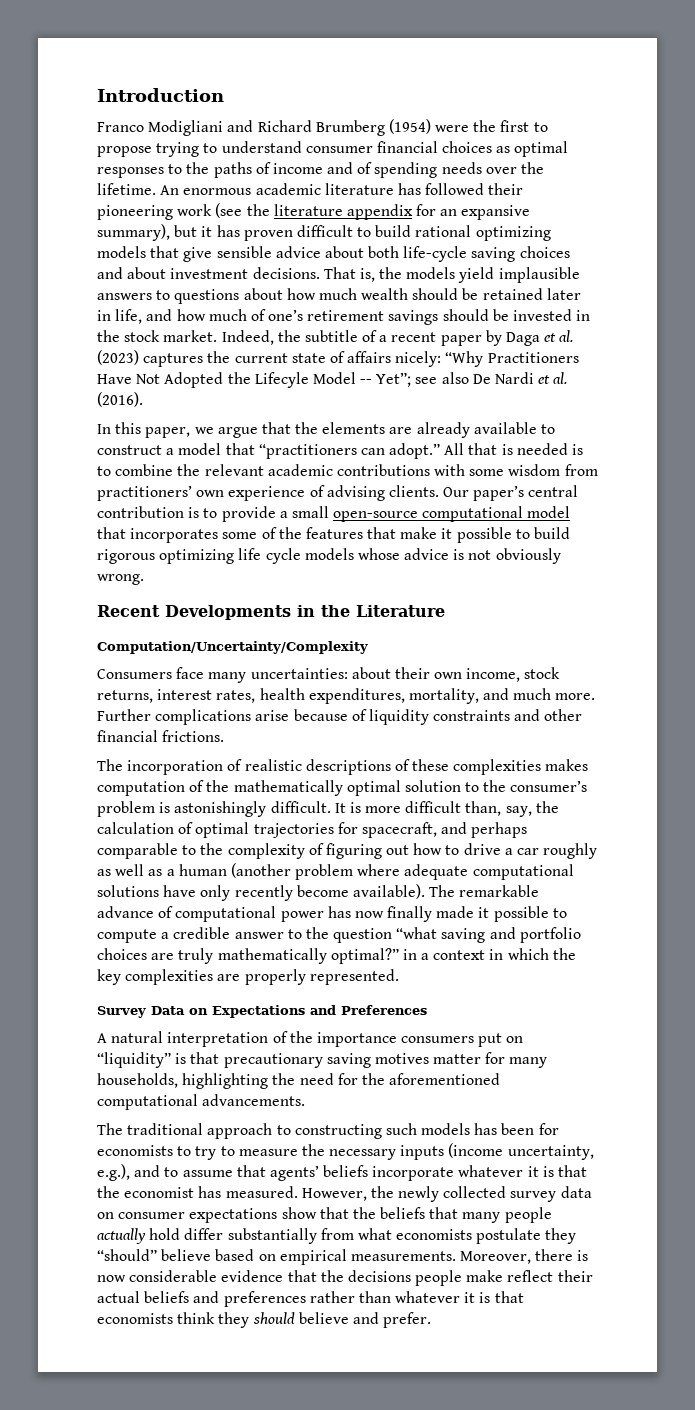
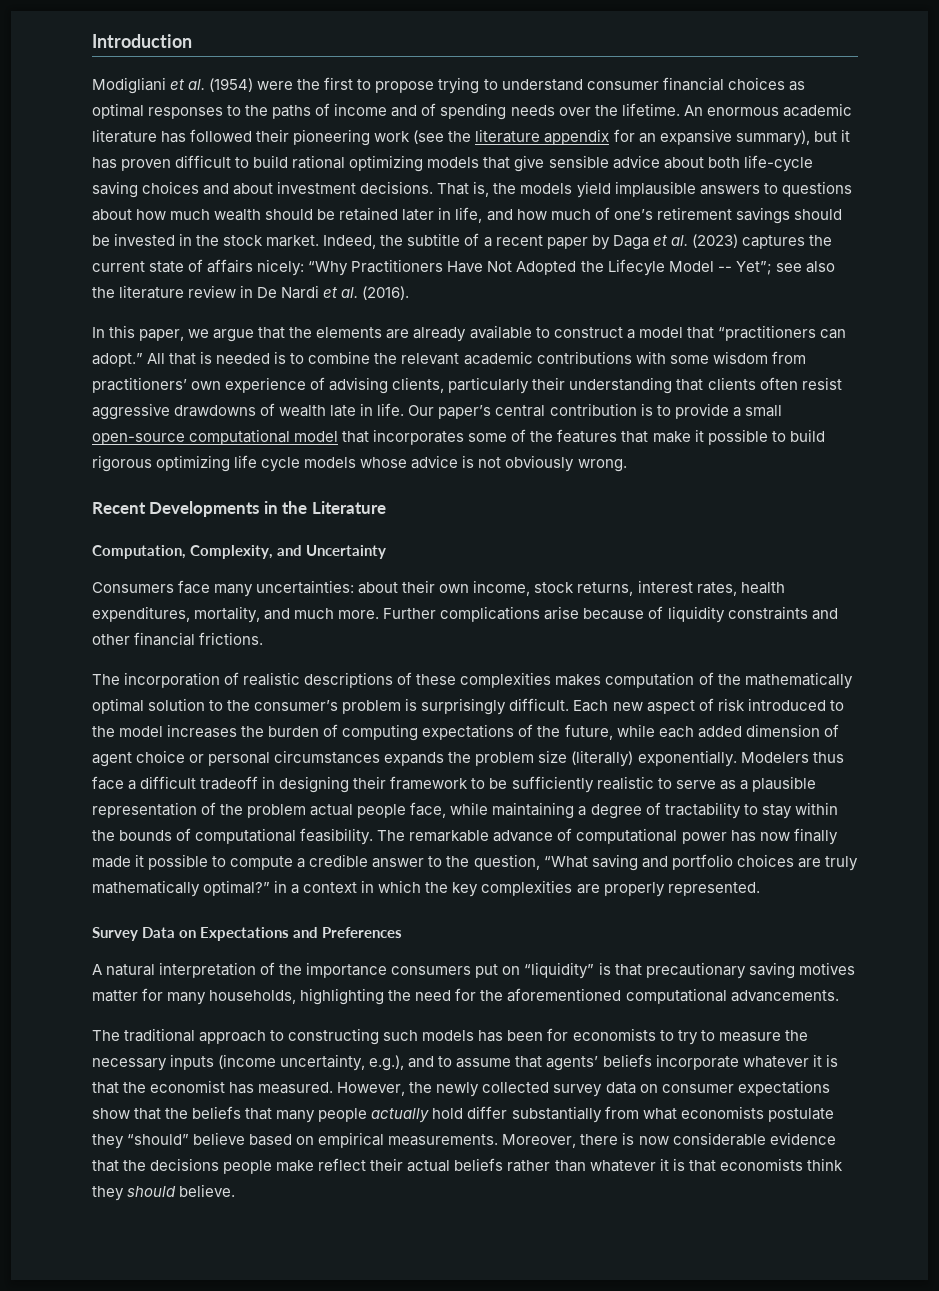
- Franco Modigliani and Richard Brumberg (1954) were the first to propose trying to understand consumer financial choices as optimal responses to the paths of income and of spending needs over the lifetime.
+ Modigliani et al. (1954) were the first to propose trying to understand consumer financial choices as optimal responses to the paths of income and of spending needs over the lifetime.
- Indeed, the subtitle of a recent paper by Daga et al. (2023) captures the current state of affairs nicely: “Why Practitioners Have Not Adopted the Lifecyle Model -- Yet”; see also De Nardi et al. (2016).
+ Indeed, the subtitle of a recent paper by Daga et al. (2023) captures the current state of affairs nicely: “Why Practitioners Have Not Adopted the Lifecyle Model -- Yet”; see also the literature review in De Nardi et al. (2016).
- All that is needed is to combine the relevant academic contributions with some wisdom from practitioners’ own experience of advising clients.
+ All that is needed is to combine the relevant academic contributions with some wisdom from practitioners’ own experience of advising clients, particularly their understanding that clients often resist aggressive drawdowns of wealth late in life.
- Computation/Uncertainty/Complexity
+ Computation, Complexity, and Uncertainty
- The incorporation of realistic descriptions of these complexities makes computation of the mathematically optimal solution to the consumer’s problem is astonishingly difficult. It is more difficult than, say, the calculation of optimal trajectories for spacecraft, and perhaps comparable to the complexity of figuring out how to drive a car roughly as well as a human (another problem where adequate computational solutions have only recently become available).
+ The incorporation of realistic descriptions of these complexities makes computation of the mathematically optimal solution to the consumer’s problem is surprisingly difficult. Each new aspect of risk introduced to the model increases the burden of computing expectations of the future, while each added dimension of agent choice or personal circumstances expands the problem size (literally) exponentially. Modelers thus face a difficult tradeoff in designing their framework to be sufficiently realistic to serve as a plausible representation of the problem actual people face, while maintaining a degree of tractability to stay within the bounds of computational feasibility.
- The remarkable advance of computational power has now finally made it possible to compute a credible answer to the question “what saving and portfolio choices are truly mathematically optimal?” in a context in which the key complexities are properly represented.
+ The remarkable advance of computational power has now finally made it possible to compute a credible answer to the question, “What saving and portfolio choices are truly mathematically optimal?” in a context in which the key complexities are properly represented.
- Moreover, there is now considerable evidence that the decisions people make reflect their actual beliefs and preferences rather than whatever it is that economists think they should believe and prefer.
+ Moreover, there is now considerable evidence that the decisions people make reflect their actual beliefs rather than whatever it is that economists think they should believe.

